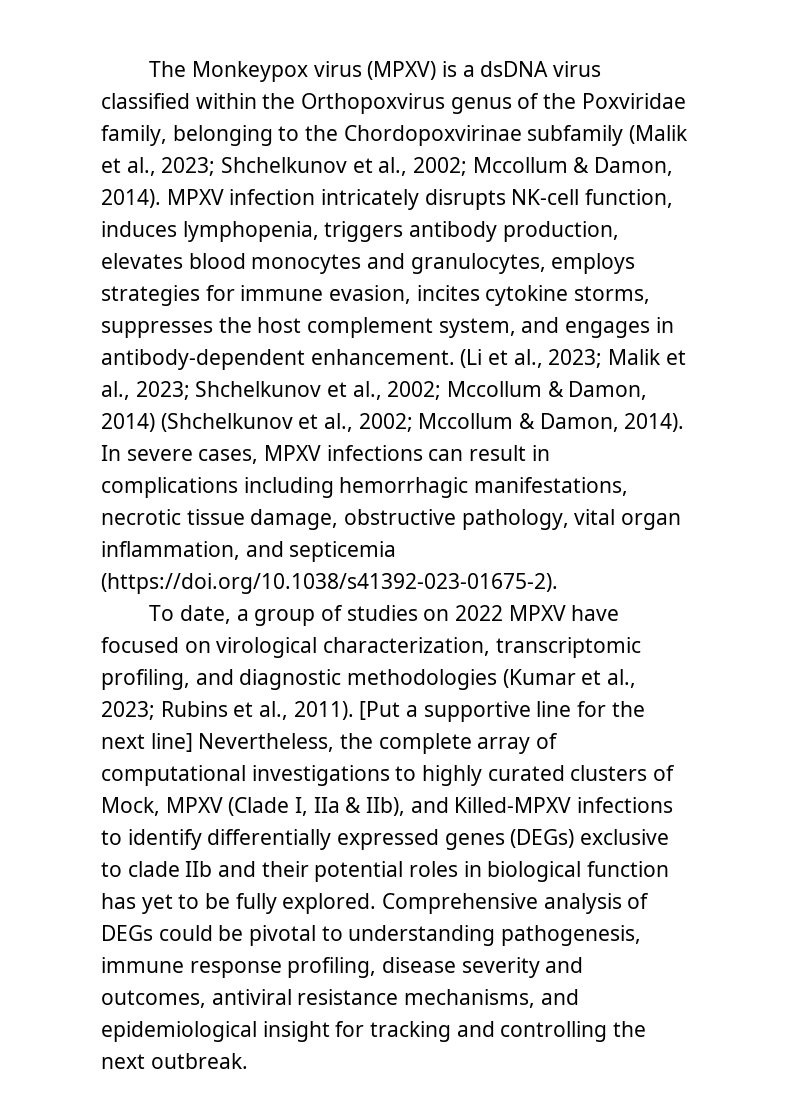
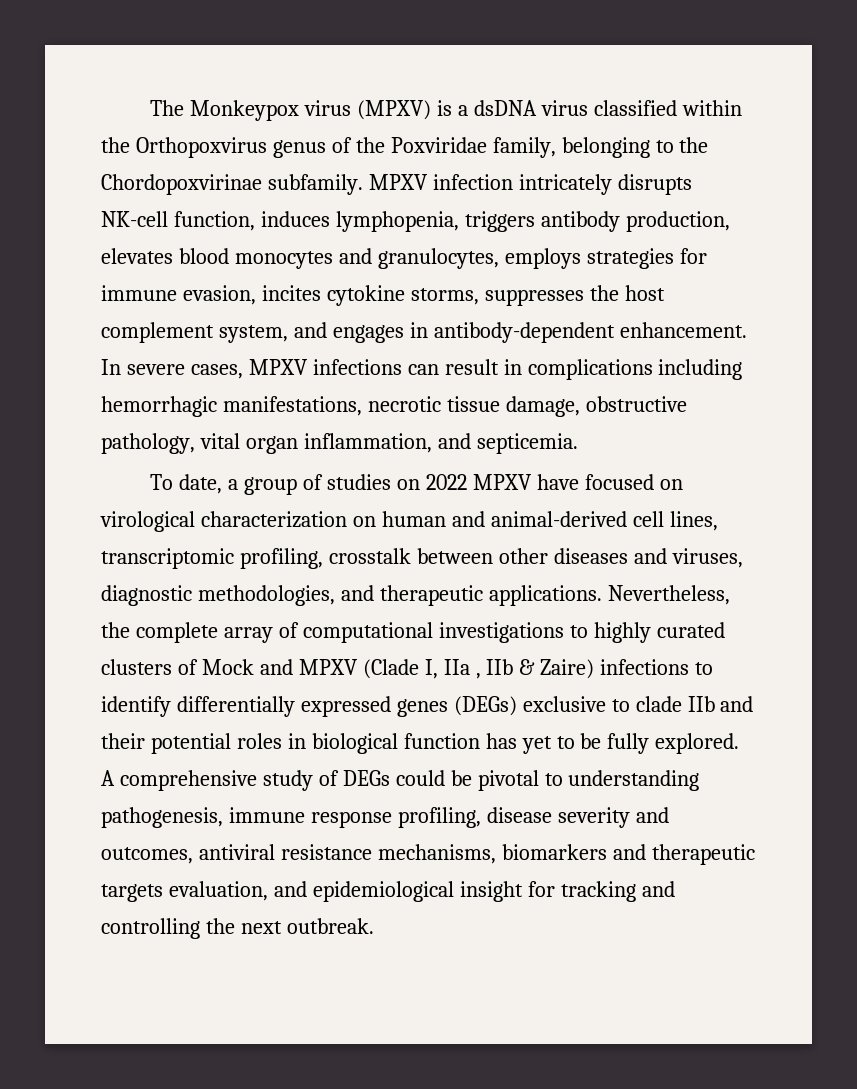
- The Monkeypox virus (MPXV) is a dsDNA virus classified within the Orthopoxvirus genus of the Poxviridae family, belonging to the Chordopoxvirinae subfamily (Malik et al., 2023; Shchelkunov et al., 2002; Mccollum & Damon, 2014).
+ The Monkeypox virus (MPXV) is a dsDNA virus classified within the Orthopoxvirus genus of the Poxviridae family, belonging to the Chordopoxvirinae subfamily.
- (Li et al., 2023; Malik et al., 2023; Shchelkunov et al., 2002; Mccollum & Damon, 2014) (Shchelkunov et al., 2002; Mccollum & Damon, 2014).
- In severe cases, MPXV infections can result in complications including hemorrhagic manifestations, necrotic tissue damage, obstructive pathology, vital organ inflammation, and septicemia (https://doi.org/10.1038/s41392-023-01675-2).
+ In severe cases, MPXV infections can result in complications including hemorrhagic manifestations, necrotic tissue damage, obstructive pathology, vital organ inflammation, and septicemia.
- To date, a group of studies on 2022 MPXV have focused on virological characterization, transcriptomic profiling, and diagnostic methodologies (Kumar et al., 2023; Rubins et al., 2011). [Put a supportive line for the next line] Nevertheless, the complete array of computational investigations to highly curated clusters of Mock, MPXV (Clade I, IIa & IIb), and Killed-MPXV infections to identify differentially expressed genes (DEGs) exclusive to clade IIb and their potential roles in biological function has yet to be fully explored.
+ To date, a group of studies on 2022 MPXV have focused on virological characterization on human and animal-derived cell lines, transcriptomic profiling, crosstalk between other diseases and viruses, diagnostic methodologies, and therapeutic applications. Nevertheless, the complete array of computational investigations to highly curated clusters of Mock and MPXV (Clade I, IIa , IIb & Zaire) infections to identify differentially expressed genes (DEGs) exclusive to clade IIb and their potential roles in biological function has yet to be fully explored.
- Comprehensive analysis of DEGs could be pivotal to understanding pathogenesis, immune response profiling, disease severity and outcomes, antiviral resistance mechanisms, and epidemiological insight for tracking and controlling the next outbreak.
+ A comprehensive study of DEGs could be pivotal to understanding pathogenesis, immune response profiling, disease severity and outcomes, antiviral resistance mechanisms, biomarkers and therapeutic targets evaluation, and epidemiological insight for tracking and controlling the next outbreak.

